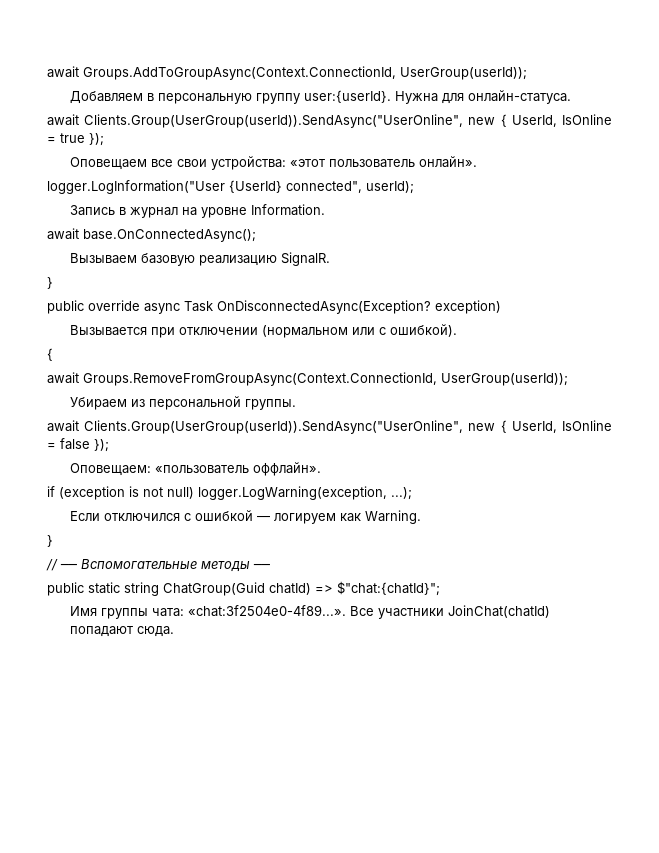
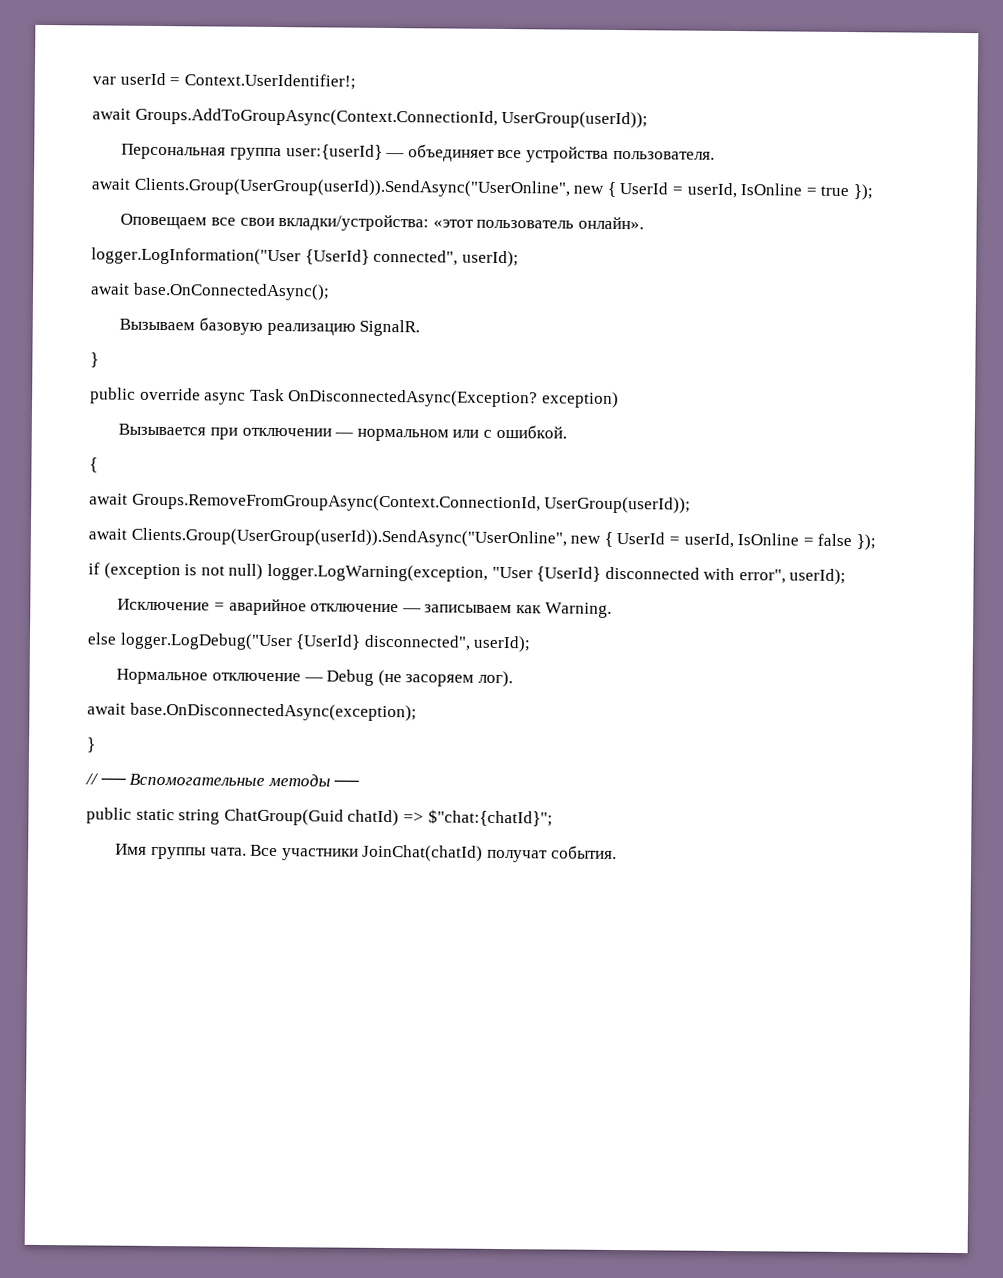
+ var userId = Context.UserIdentifier!;
- Добавляем в персональную группу user:{userId}. Нужна для онлайн-статуса.
- await Clients.Group(UserGroup(userId)).SendAsync("UserOnline", new { UserId, IsOnline = true });
+ Персональная группа user:{userId} — объединяет все устройства пользователя.
+ await Clients.Group(UserGroup(userId)).SendAsync("UserOnline", new { UserId = userId, IsOnline = true });
- Оповещаем все свои устройства: «этот пользователь онлайн».
+ Оповещаем все свои вкладки/устройства: «этот пользователь онлайн».
- Запись в журнал на уровне Information.
- Вызывается при отключении (нормальном или с ошибкой).
+ Вызывается при отключении — нормальном или с ошибкой.
- Убираем из персональной группы.
- await Clients.Group(UserGroup(userId)).SendAsync("UserOnline", new { UserId, IsOnline = false });
+ await Clients.Group(UserGroup(userId)).SendAsync("UserOnline", new { UserId = userId, IsOnline = false });
- Оповещаем: «пользователь оффлайн».
- if (exception is not null) logger.LogWarning(exception, ...);
- Если отключился с ошибкой — логируем как Warning.
+ if (exception is not null) logger.LogWarning(exception, "User {UserId} disconnected with error", userId);
+ Исключение = аварийное отключение — записываем как Warning.
+ else logger.LogDebug("User {UserId} disconnected", userId);
+ Нормальное отключение — Debug (не засоряем лог).
+ await base.OnDisconnectedAsync(exception);
- Имя группы чата: «chat:3f2504e0-4f89...». Все участники JoinChat(chatId) попадают сюда.
+ Имя группы чата. Все участники JoinChat(chatId) получат события.

